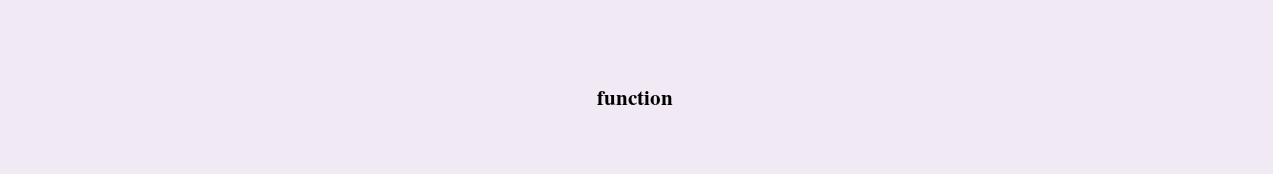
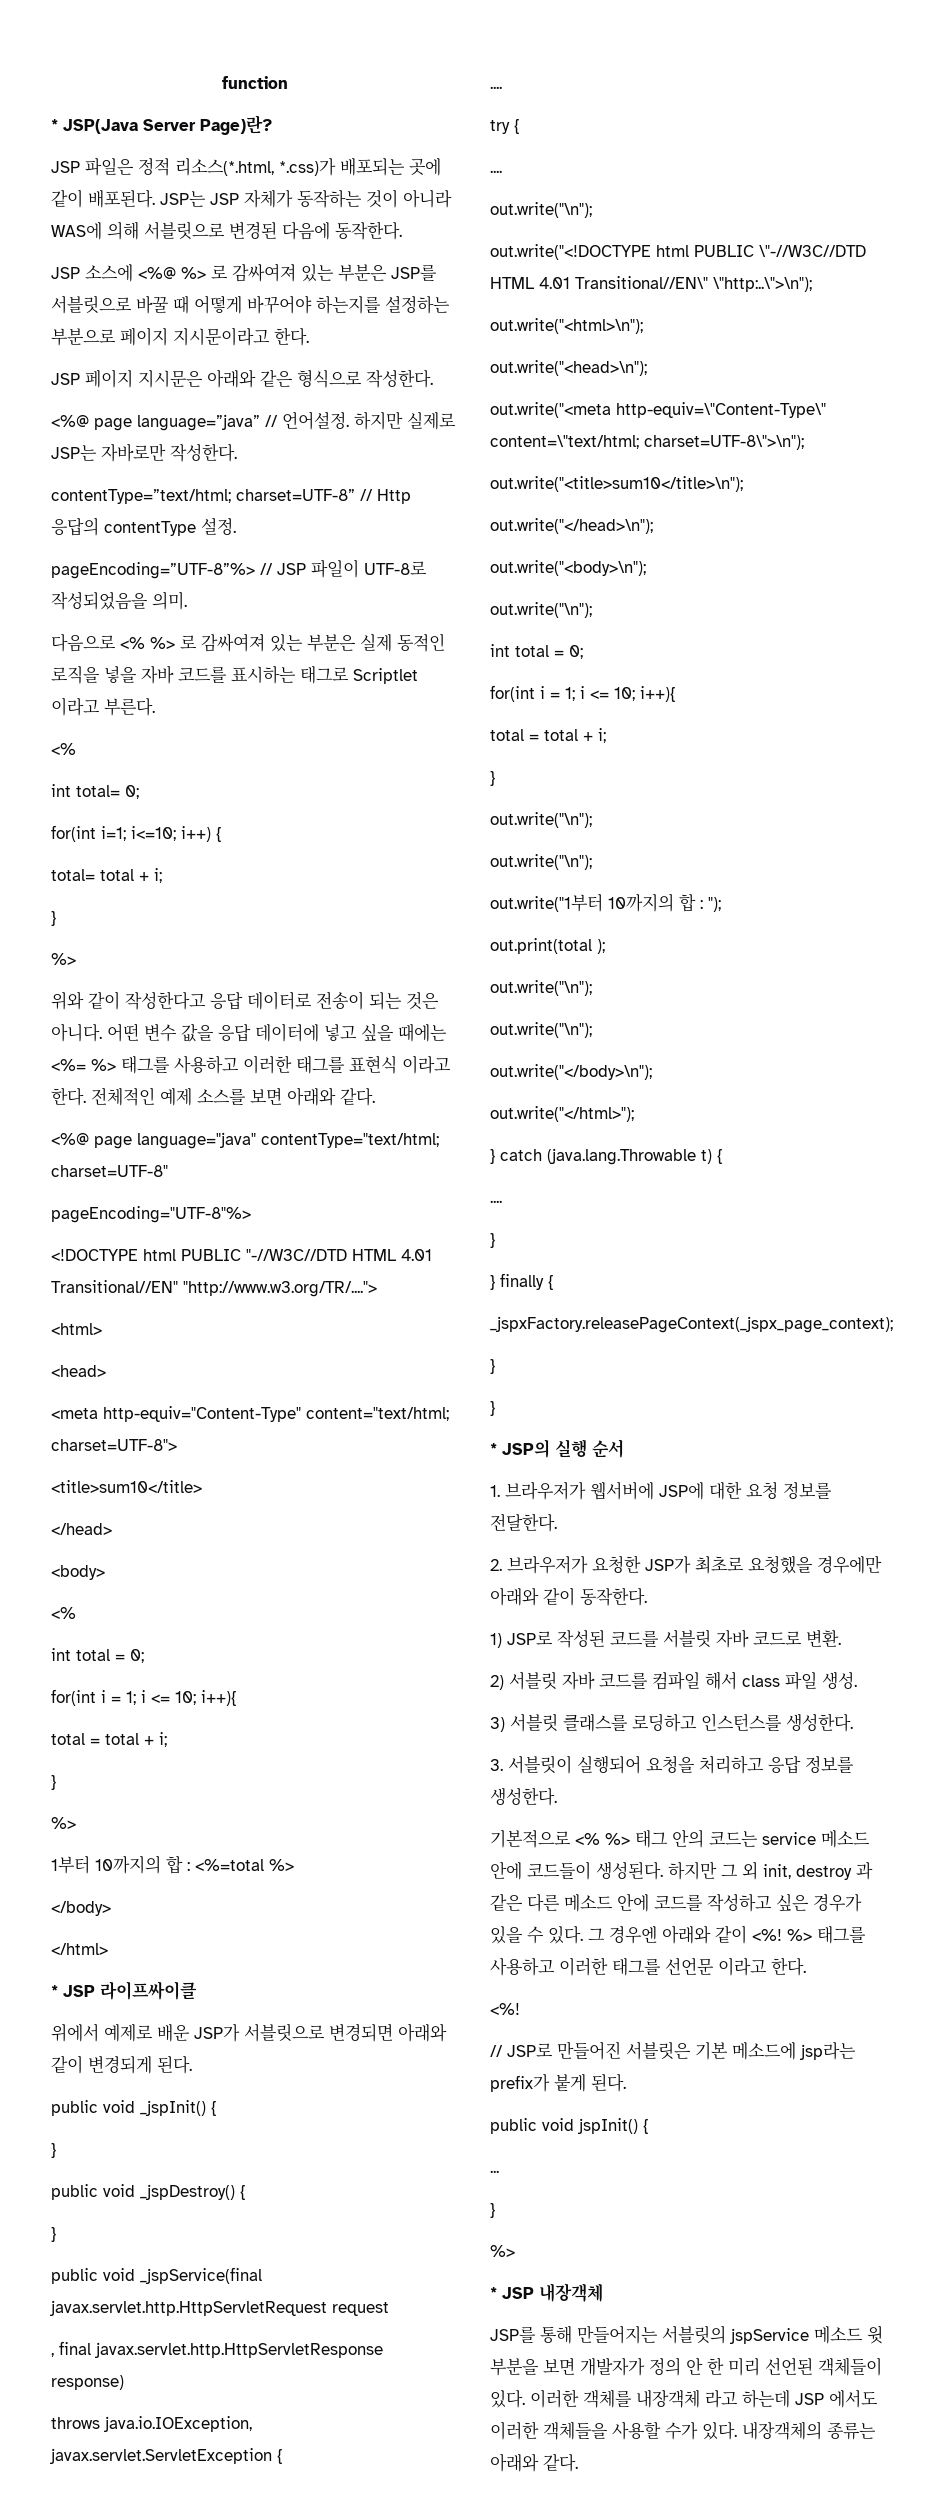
+ * JSP(Java Server Page)란?
+ JSP 파일은 정적 리소스(*.html, *.css)가 배포되는 곳에 같이 배포된다. JSP는 JSP 자체가 동작하는 것이 아니라 WAS에 의해 서블릿으로 변경된 다음에 동작한다.
+ JSP 소스에 <%@ %> 로 감싸여져 있는 부분은 JSP를 서블릿으로 바꿀 때 어떻게 바꾸어야 하는지를 설정하는 부분으로 페이지 지시문이라고 한다.
+ JSP 페이지 지시문은 아래와 같은 형식으로 작성한다.
+ <%@ page language=”java” // 언어설정. 하지만 실제로 JSP는 자바로만 작성한다.
+ contentType=”text/html; charset=UTF-8” // Http 응답의 contentType 설정.
+ pageEncoding=”UTF-8”%> // JSP 파일이 UTF-8로 작성되었음을 의미.
+ 다음으로 <% %> 로 감싸여져 있는 부분은 실제 동적인 로직을 넣을 자바 코드를 표시하는 태그로 Scriptlet 이라고 부른다.
+ <%
+ int total= 0;
+ for(int i=1; i<=10; i++) {
+ total= total + i;
+ }
+ %>
+ 위와 같이 작성한다고 응답 데이터로 전송이 되는 것은 아니다. 어떤 변수 값을 응답 데이터에 넣고 싶을 때에는 <%= %> 태그를 사용하고 이러한 태그를 표현식 이라고 한다. 전체적인 예제 소스를 보면 아래와 같다.
+ <%@ page language="java" contentType="text/html; charset=UTF-8"
+ pageEncoding="UTF-8"%>
+ <!DOCTYPE html PUBLIC "-//W3C//DTD HTML 4.01 Transitional//EN" "http://www.w3.org/TR/....">
+ <html>
+ <head>
+ <meta http-equiv="Content-Type" content="text/html; charset=UTF-8">
+ <title>sum10</title>
+ </head>
+ <body>
+ <%
+ int total = 0;
+ for(int i = 1; i <= 10; i++){
+ total = total + i;
+ }
+ %>
+ 1부터 10까지의 합 : <%=total %>
+ </body>
+ </html>
+ * JSP 라이프싸이클
+ 위에서 예제로 배운 JSP가 서블릿으로 변경되면 아래와 같이 변경되게 된다.
+ public void _jspInit() {
+ }
+ public void _jspDestroy() {
+ }
+ public void _jspService(final javax.servlet.http.HttpServletRequest request
+ , final javax.servlet.http.HttpServletResponse response)
+ throws java.io.IOException, javax.servlet.ServletException {
+ ....
+ try {
+ ....
+ out.write("\n");
+ out.write("<!DOCTYPE html PUBLIC \"-//W3C//DTD HTML 4.01 Transitional//EN\" \"http:..\">\n");
+ out.write("<html>\n");
+ out.write("<head>\n");
+ out.write("<meta http-equiv=\"Content-Type\" content=\"text/html; charset=UTF-8\">\n");
+ out.write("<title>sum10</title>\n");
+ out.write("</head>\n");
+ out.write("<body>\n");
+ out.write("\n");
+ int total = 0;
+ for(int i = 1; i <= 10; i++){
+ total = total + i;
+ }
+ out.write("\n");
+ out.write("\n");
+ out.write("1부터 10까지의 합 : ");
+ out.print(total );
+ out.write("\n");
+ out.write("\n");
+ out.write("</body>\n");
+ out.write("</html>");
+ } catch (java.lang.Throwable t) {
+ ....
+ }
+ } finally {
+ _jspxFactory.releasePageContext(_jspx_page_context);
+ }
+ }
+ * JSP의 실행 순서
+ 1. 브라우저가 웹서버에 JSP에 대한 요청 정보를 전달한다.
+ 2. 브라우저가 요청한 JSP가 최초로 요청했을 경우에만 아래와 같이 동작한다.
+ 1) JSP로 작성된 코드를 서블릿 자바 코드로 변환.
+ 2) 서블릿 자바 코드를 컴파일 해서 class 파일 생성.
+ 3) 서블릿 클래스를 로딩하고 인스턴스를 생성한다.
+ 3. 서블릿이 실행되어 요청을 처리하고 응답 정보를 생성한다.
+ 기본적으로 <% %> 태그 안의 코드는 service 메소드 안에 코드들이 생성된다. 하지만 그 외 init, destroy 과 같은 다른 메소드 안에 코드를 작성하고 싶은 경우가 있을 수 있다. 그 경우엔 아래와 같이 <%! %> 태그를 사용하고 이러한 태그를 선언문 이라고 한다.
+ <%!
+ // JSP로 만들어진 서블릿은 기본 메소드에 jsp라는 prefix가 붙게 된다.
+ public void jspInit() {
+ ...
+ }
+ %>
+ * JSP 내장객체
+ JSP를 통해 만들어지는 서블릿의 jspService 메소드 윗 부분을 보면 개발자가 정의 안 한 미리 선언된 객체들이 있다. 이러한 객체를 내장객체 라고 하는데 JSP 에서도 이러한 객체들을 사용할 수가 있다. 내장객체의 종류는 아래와 같다.

